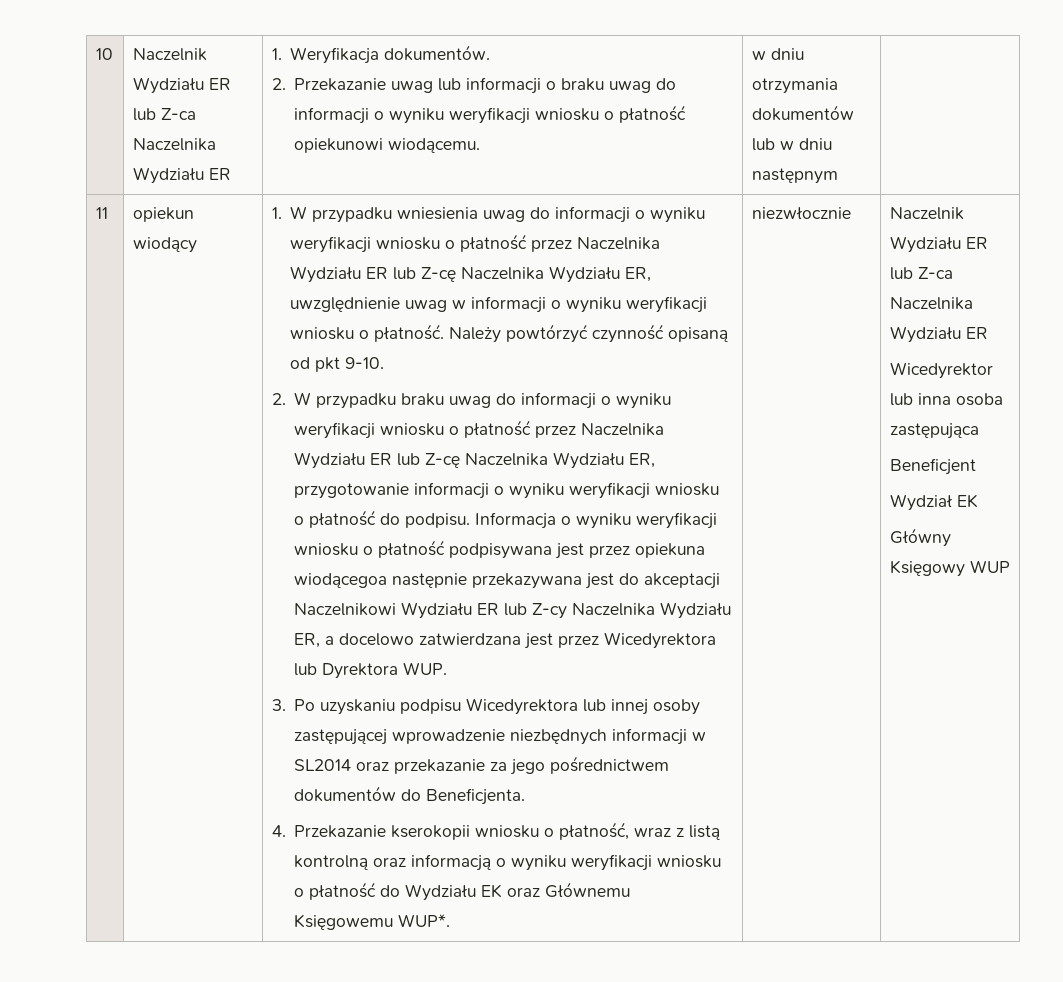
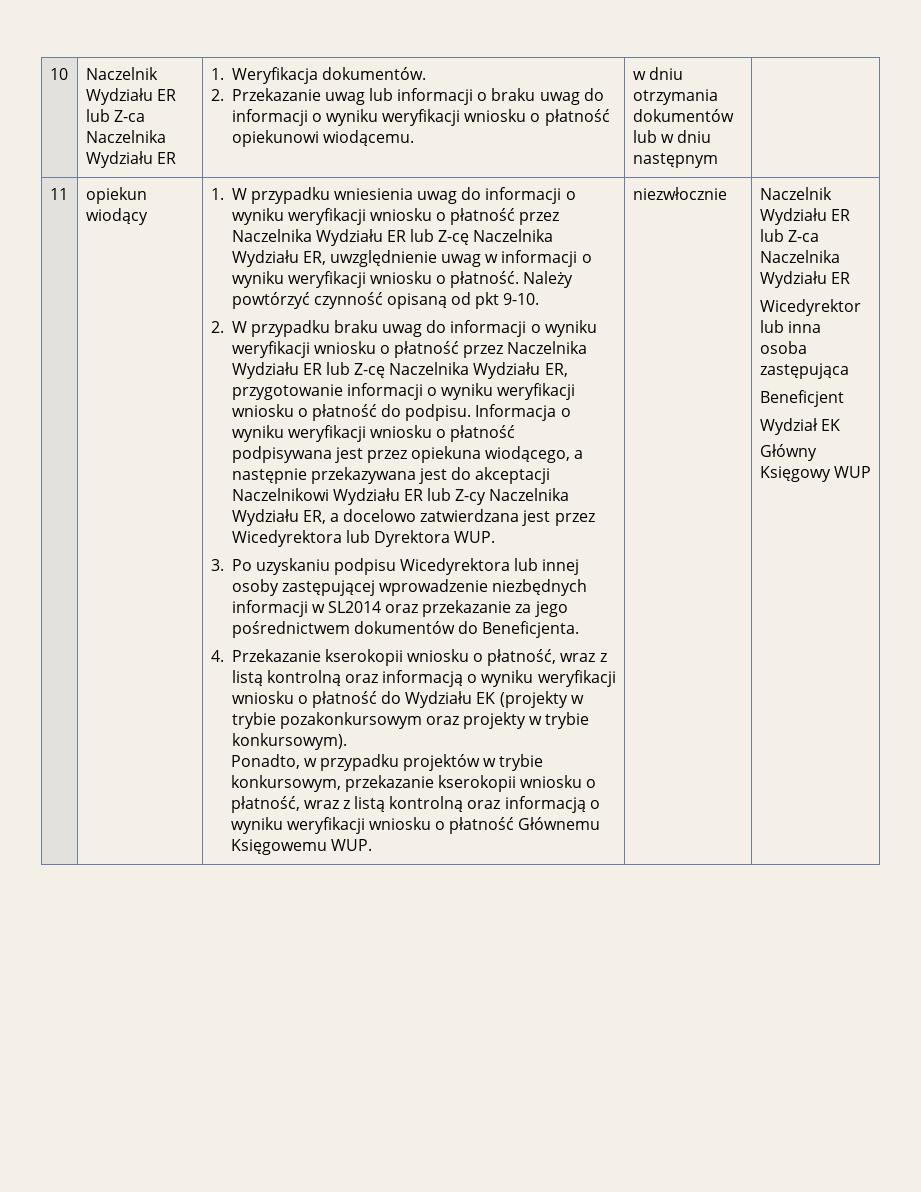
- Informacja o wyniku weryfikacji wniosku o płatność podpisywana jest przez opiekuna wiodącegoa następnie przekazywana jest do akceptacji Naczelnikowi Wydziału ER lub Z-cy Naczelnika Wydziału ER, a docelowo zatwierdzana jest przez Wicedyrektora lub Dyrektora WUP.
+ Informacja o wyniku weryfikacji wniosku o płatność podpisywana jest przez opiekuna wiodącego, a następnie przekazywana jest do akceptacji Naczelnikowi Wydziału ER lub Z-cy Naczelnika Wydziału ER, a docelowo zatwierdzana jest przez Wicedyrektora lub Dyrektora WUP.
- 4. Przekazanie kserokopii wniosku o płatność, wraz z listą kontrolną oraz informacją o wyniku weryfikacji wniosku o płatność do Wydziału EK oraz Głównemu Księgowemu WUP*.
+ 4. Przekazanie kserokopii wniosku o płatność, wraz z listą kontrolną oraz informacją o wyniku weryfikacji wniosku o płatność do Wydziału EK (projekty w trybie pozakonkursowym oraz projekty w trybie konkursowym).
+ Ponadto, w przypadku projektów w trybie konkursowym, przekazanie kserokopii wniosku o płatność, wraz z listą kontrolną oraz informacją o wyniku weryfikacji wniosku o płatność Głównemu Księgowemu WUP.

